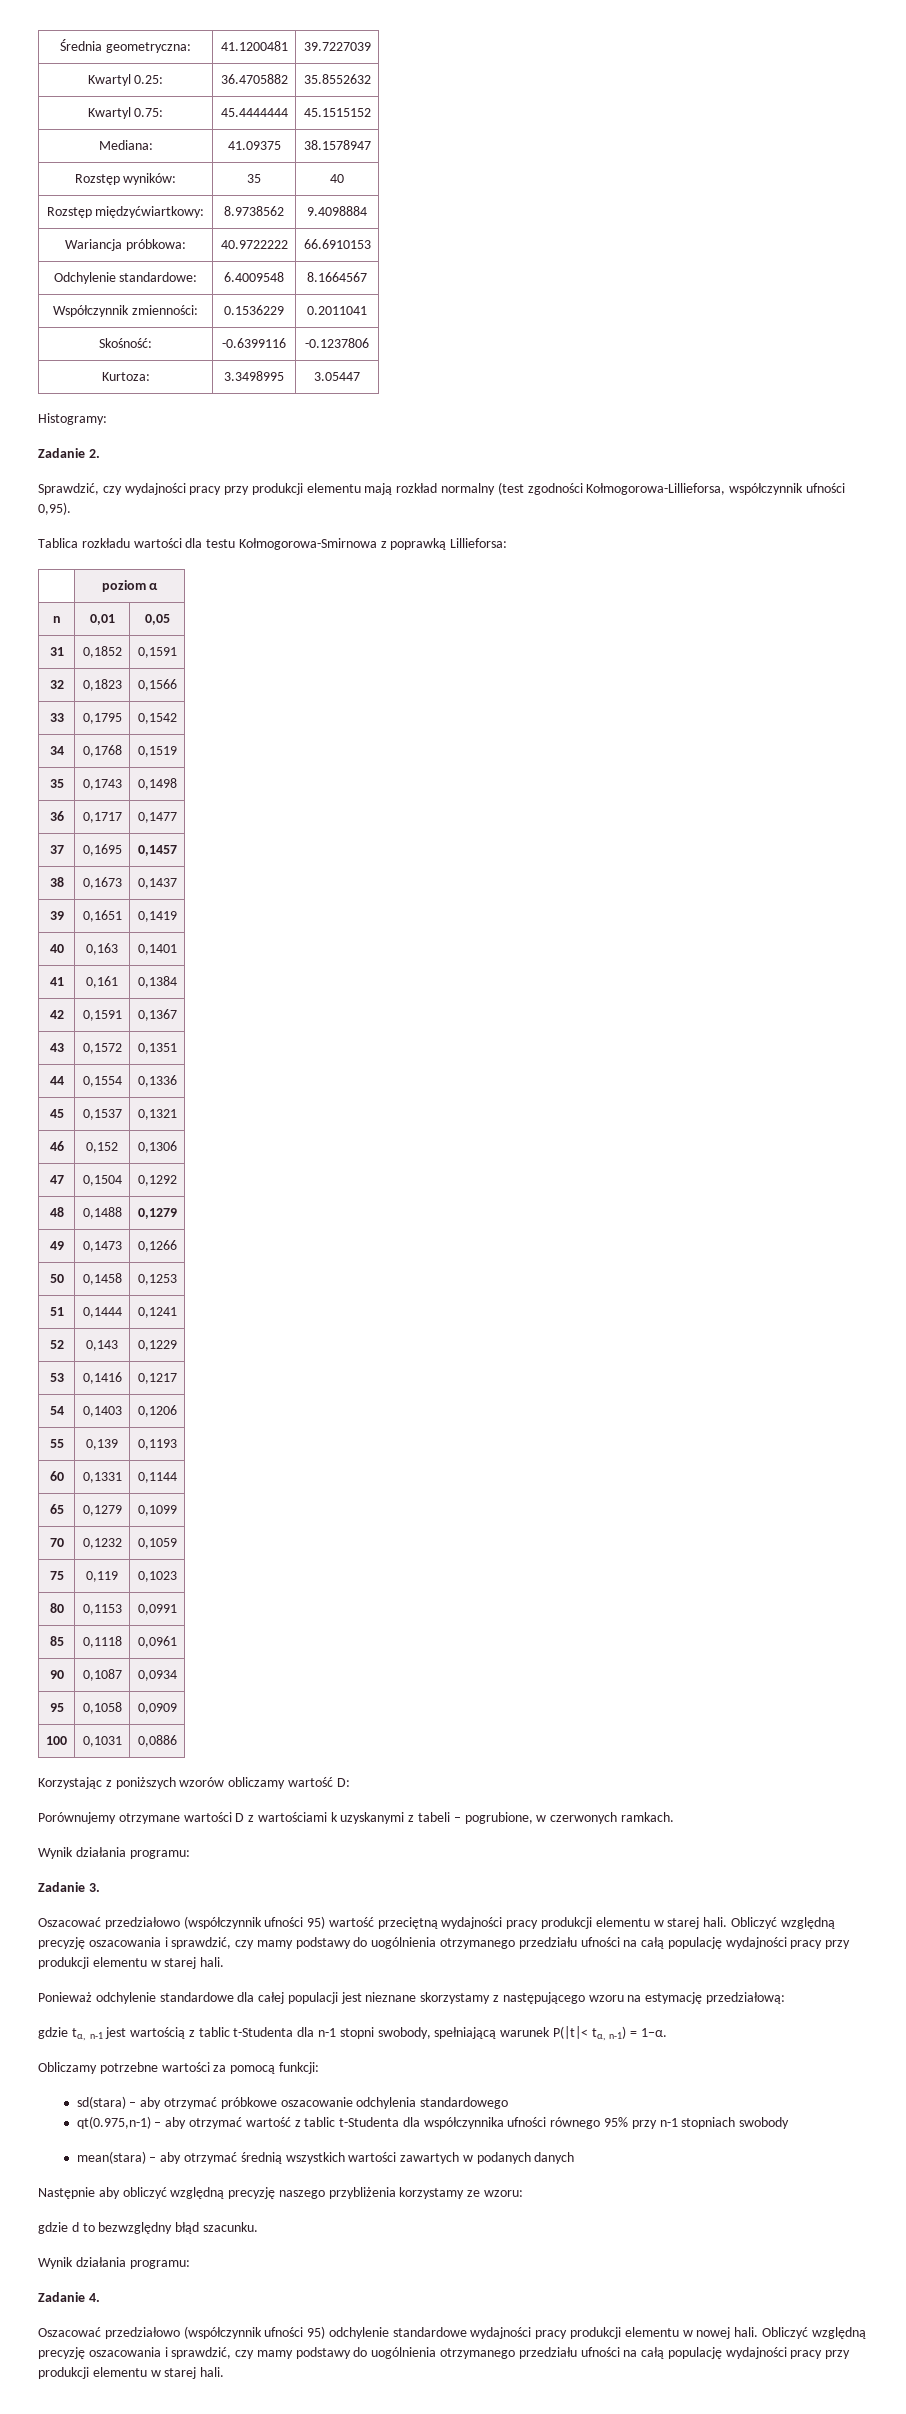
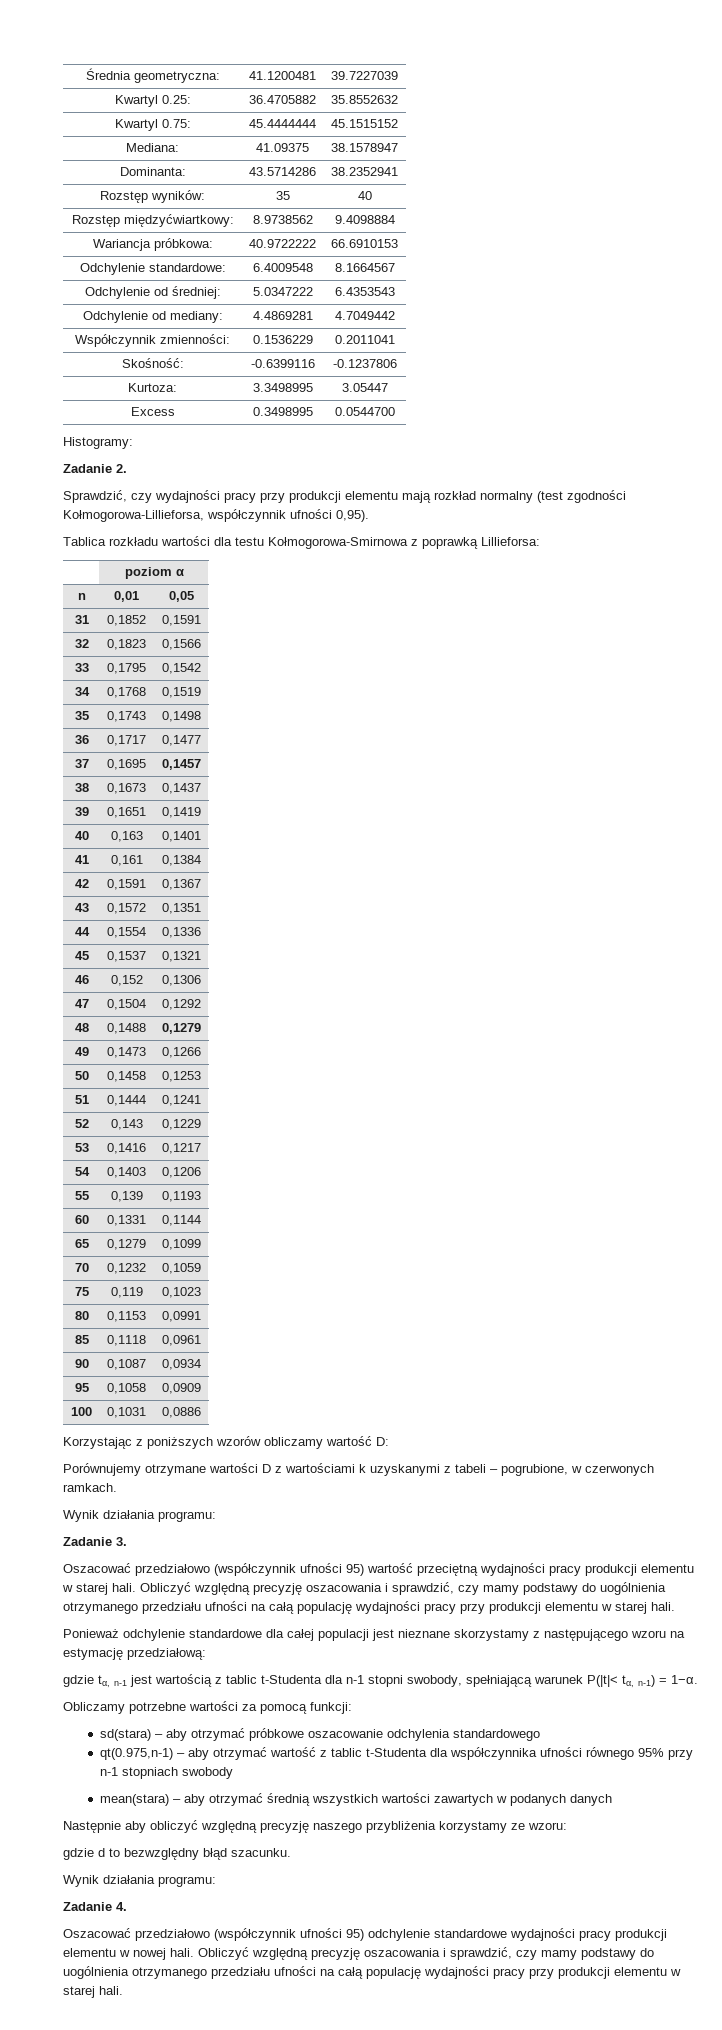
+ Dominanta: | 43.5714286 | 38.2352941
+ Odchylenie od średniej: | 5.0347222 | 6.4353543
+ Odchylenie od mediany: | 4.4869281 | 4.7049442
+ Excess | 0.3498995 | 0.0544700

